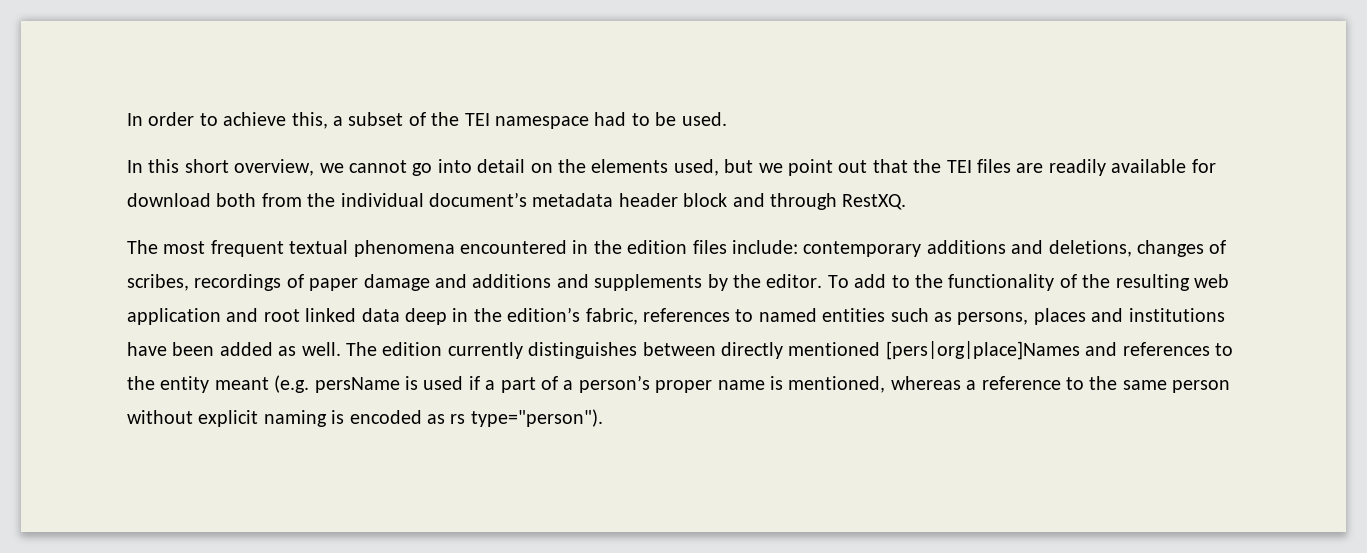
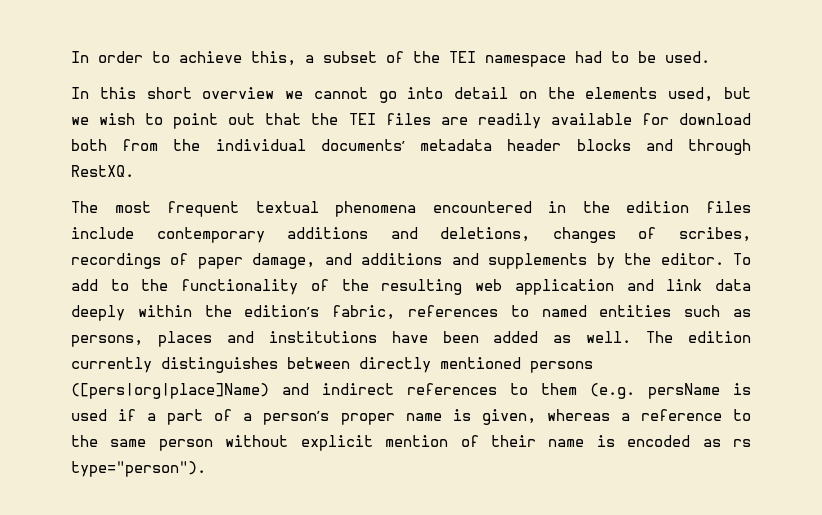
- In this short overview, we cannot go into detail on the elements used, but we point out that the TEI files are readily available for download both from the individual document’s metadata header block and through RestXQ.
+ In this short overview we cannot go into detail on the elements used, but we wish to point out that the TEI files are readily available for download both from the individual documents’ metadata header blocks and through RestXQ.
- The most frequent textual phenomena encountered in the edition files include: contemporary additions and deletions, changes of scribes, recordings of paper damage and additions and supplements by the editor.
+ The most frequent textual phenomena encountered in the edition files include contemporary additions and deletions, changes of scribes, recordings of paper damage, and additions and supplements by the editor.
- To add to the functionality of the resulting web application and root linked data deep in the edition’s fabric, references to named entities such as persons, places and institutions have been added as well.
+ To add to the functionality of the resulting web application and link data deeply within the edition’s fabric, references to named entities such as persons, places and institutions have been added as well.
- The edition currently distinguishes between directly mentioned [pers|org|place]Names and references to the entity meant (e.g. persName is used if a part of a person’s proper name is mentioned, whereas a reference to the same person without explicit naming is encoded as rs type="person").
+ The edition currently distinguishes between directly mentioned persons ([pers|org|place]Name) and indirect references to them (e.g. persName is used if a part of a person’s proper name is given, whereas a reference to the same person without explicit mention of their name is encoded as rs type="person").

